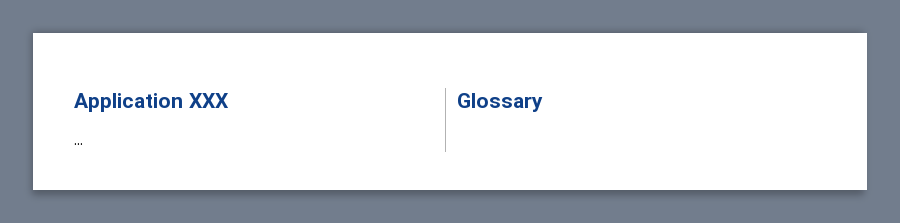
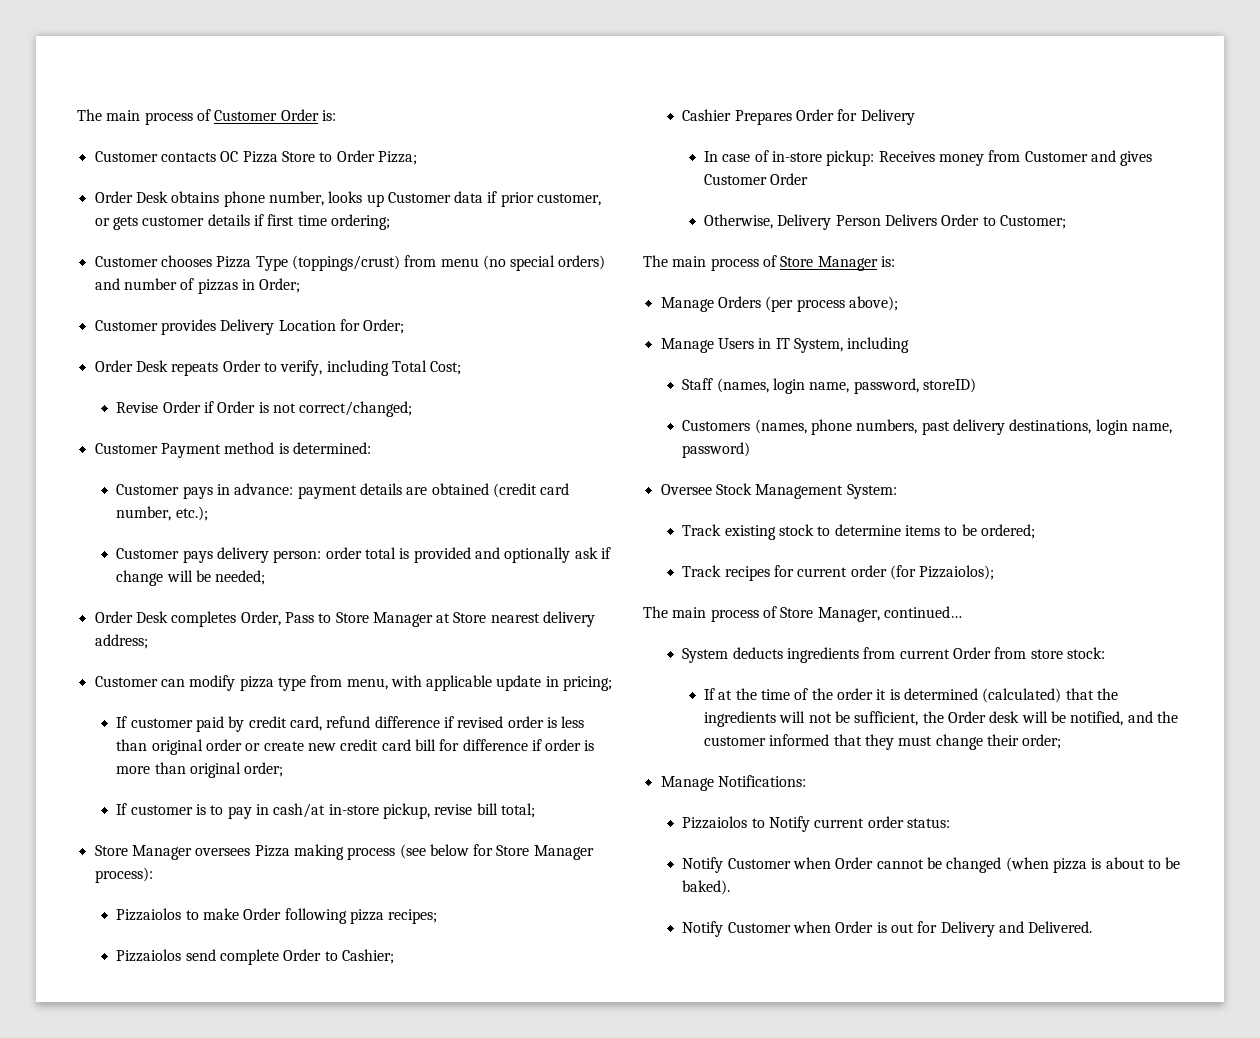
- Application XXX
- ...
- Glossary
+ The main process of Customer Order is:
+ Customer contacts OC Pizza Store to Order Pizza;
+ Order Desk obtains phone number, looks up Customer data if prior customer, or gets customer details if first time ordering;
+ Customer chooses Pizza Type (toppings/crust) from menu (no special orders) and number of pizzas in Order;
+ Customer provides Delivery Location for Order;
+ Order Desk repeats Order to verify, including Total Cost;
+ Revise Order if Order is not correct/changed;
+ Customer Payment method is determined:
+ Customer pays in advance: payment details are obtained (credit card number, etc.);
+ Customer pays delivery person: order total is provided and optionally ask if change will be needed;
+ Order Desk completes Order, Pass to Store Manager at Store nearest delivery address;
+ Customer can modify pizza type from menu, with applicable update in pricing;
+ If customer paid by credit card, refund difference if revised order is less than original order or create new credit card bill for difference if order is more than original order;
+ If customer is to pay in cash/at in-store pickup, revise bill total;
+ Store Manager oversees Pizza making process (see below for Store Manager process):
+ Pizzaiolos to make Order following pizza recipes;
+ Pizzaiolos send complete Order to Cashier;
+ Cashier Prepares Order for Delivery
+ In case of in-store pickup: Receives money from Customer and gives Customer Order
+ Otherwise, Delivery Person Delivers Order to Customer;
+ The main process of Store Manager is:
+ Manage Orders (per process above);
+ Manage Users in IT System, including
+ Staff (names, login name, password, storeID)
+ Customers (names, phone numbers, past delivery destinations, login name, password)
+ Oversee Stock Management System:
+ Track existing stock to determine items to be ordered;
+ Track recipes for current order (for Pizzaiolos);
+ The main process of Store Manager, continued…
+ System deducts ingredients from current Order from store stock:
+ If at the time of the order it is determined (calculated) that the ingredients will not be sufficient, the Order desk will be notified, and the customer informed that they must change their order;
+ Manage Notifications:
+ Pizzaiolos to Notify current order status:
+ Notify Customer when Order cannot be changed (when pizza is about to be baked).
+ Notify Customer when Order is out for Delivery and Delivered.

